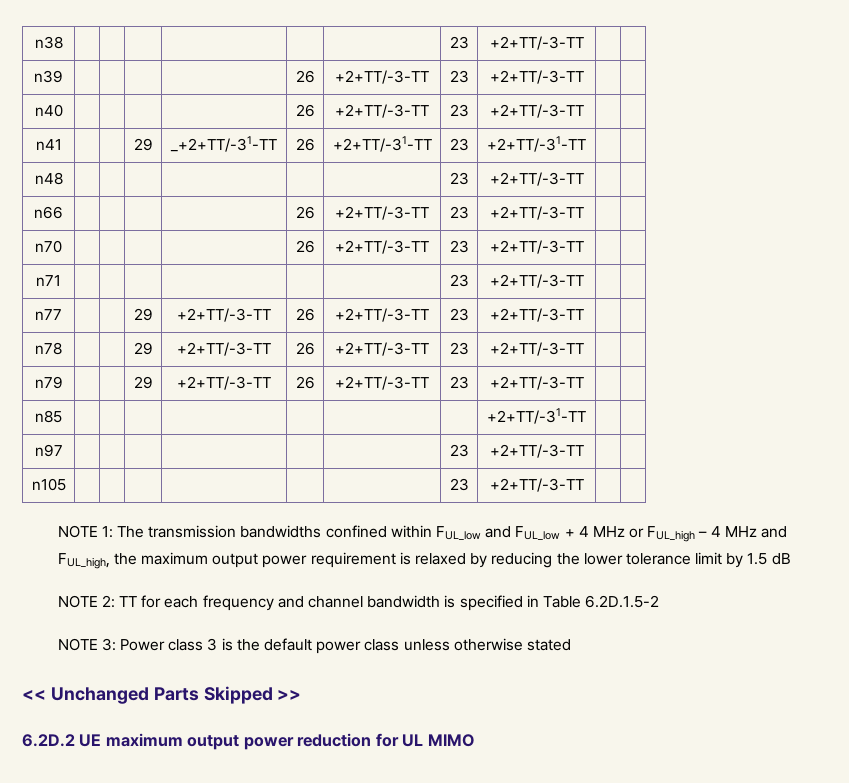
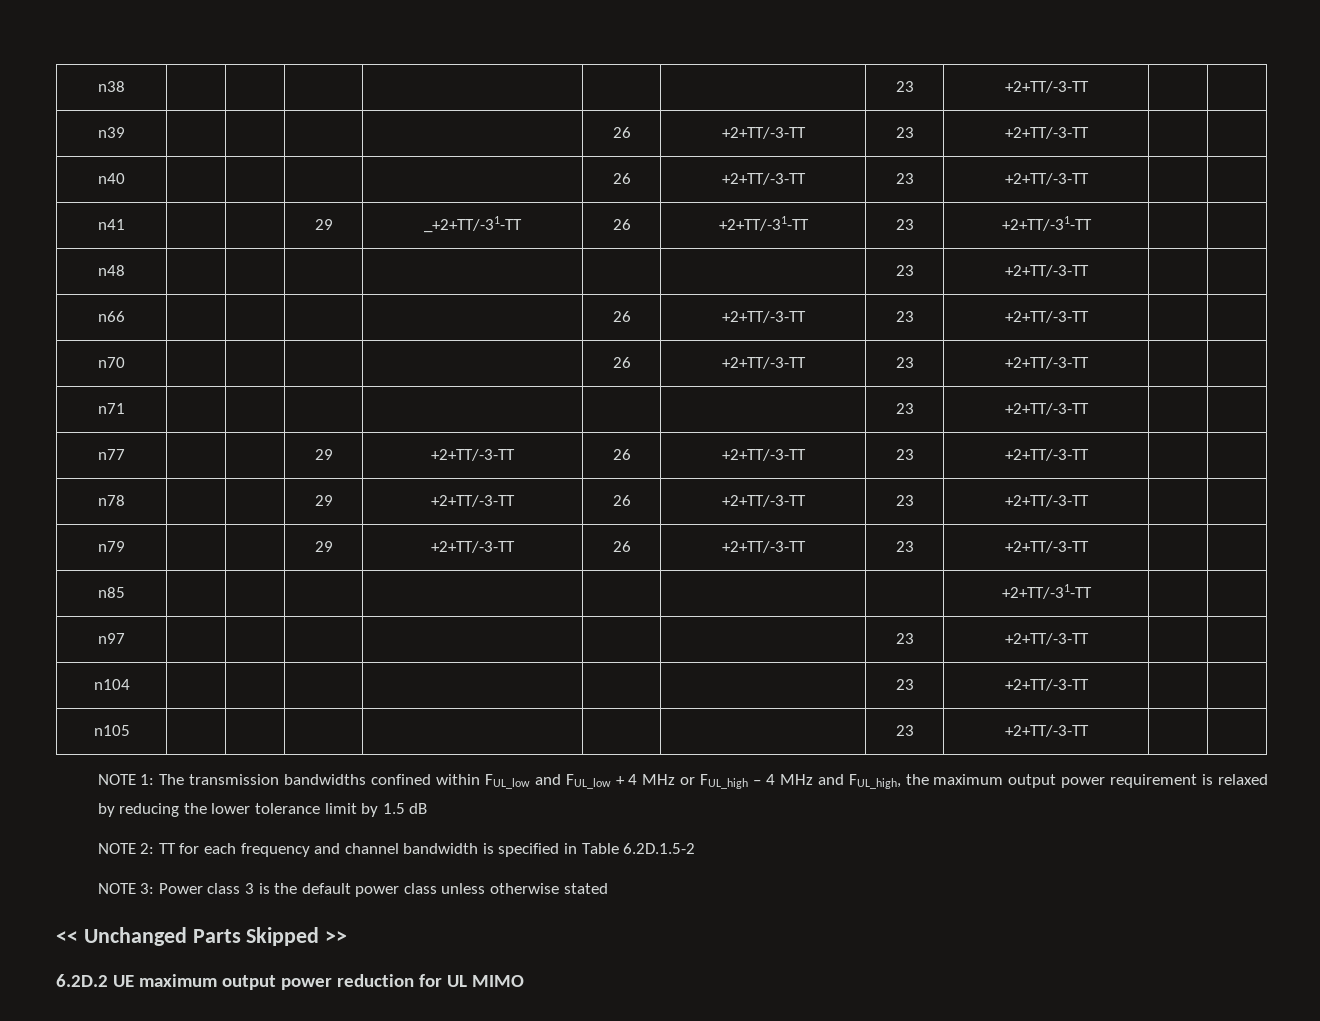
+ n104 | | | | | | | 23 | +2+TT/-3-TT | |

